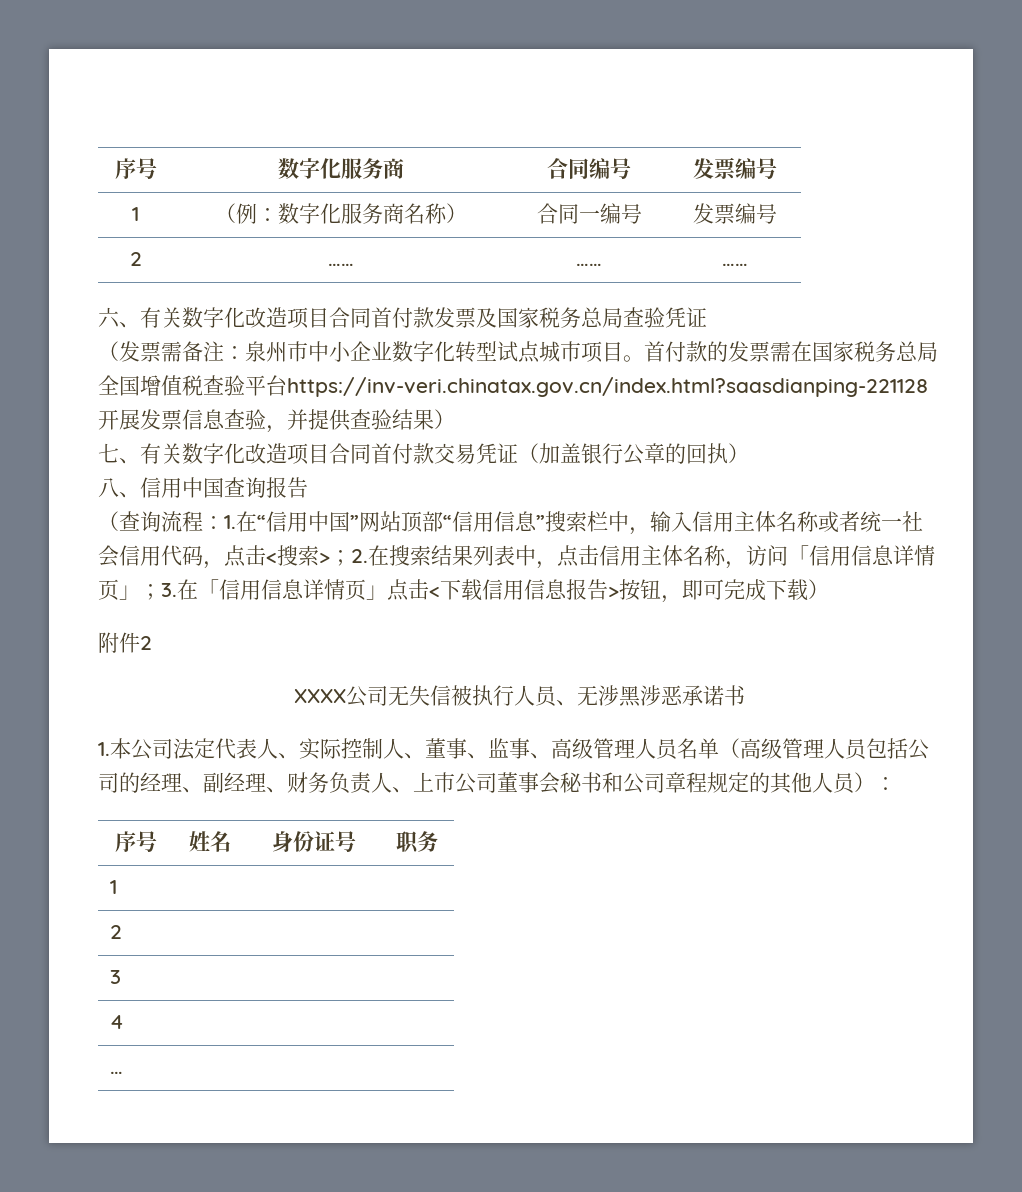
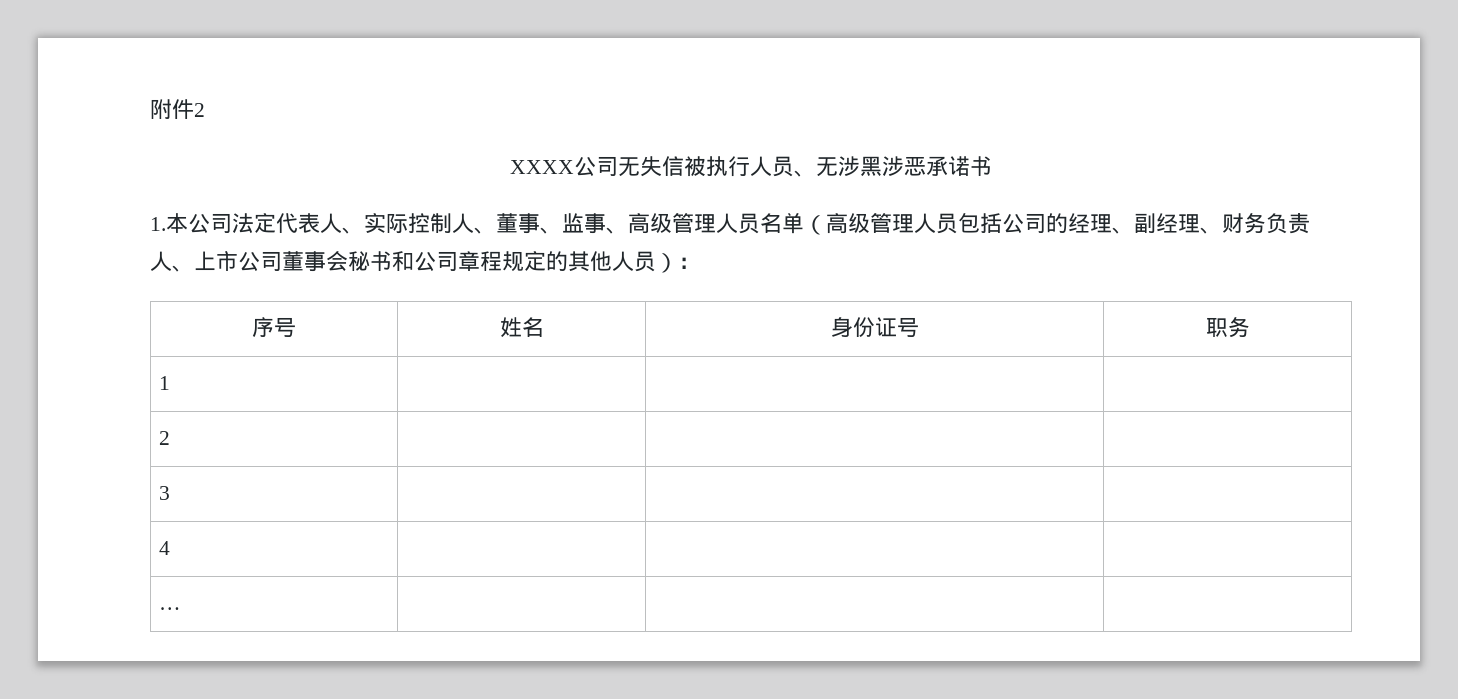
- 序号 | 数字化服务商 | 合同编号 | 发票编号
- 1 | （例：数字化服务商名称） | 合同一编号 | 发票编号
- 2 | …… | …… | ……
- 六、有关数字化改造项目合同首付款发票及国家税务总局查验凭证
- （发票需备注：泉州市中小企业数字化转型试点城市项目。首付款的发票需在国家税务总局全国增值税查验平台https://inv-veri.chinatax.gov.cn/index.html?saasdianping-221128开展发票信息查验，并提供查验结果）
- 七、有关数字化改造项目合同首付款交易凭证（加盖银行公章的回执）
- 八、信用中国查询报告
- （查询流程：1.在“信用中国”网站顶部“信用信息”搜索栏中，输入信用主体名称或者统一社会信用代码，点击<搜索>；2.在搜索结果列表中，点击信用主体名称，访问「信用信息详情页」；3.在「信用信息详情页」点击<下载信用信息报告>按钮，即可完成下载）

